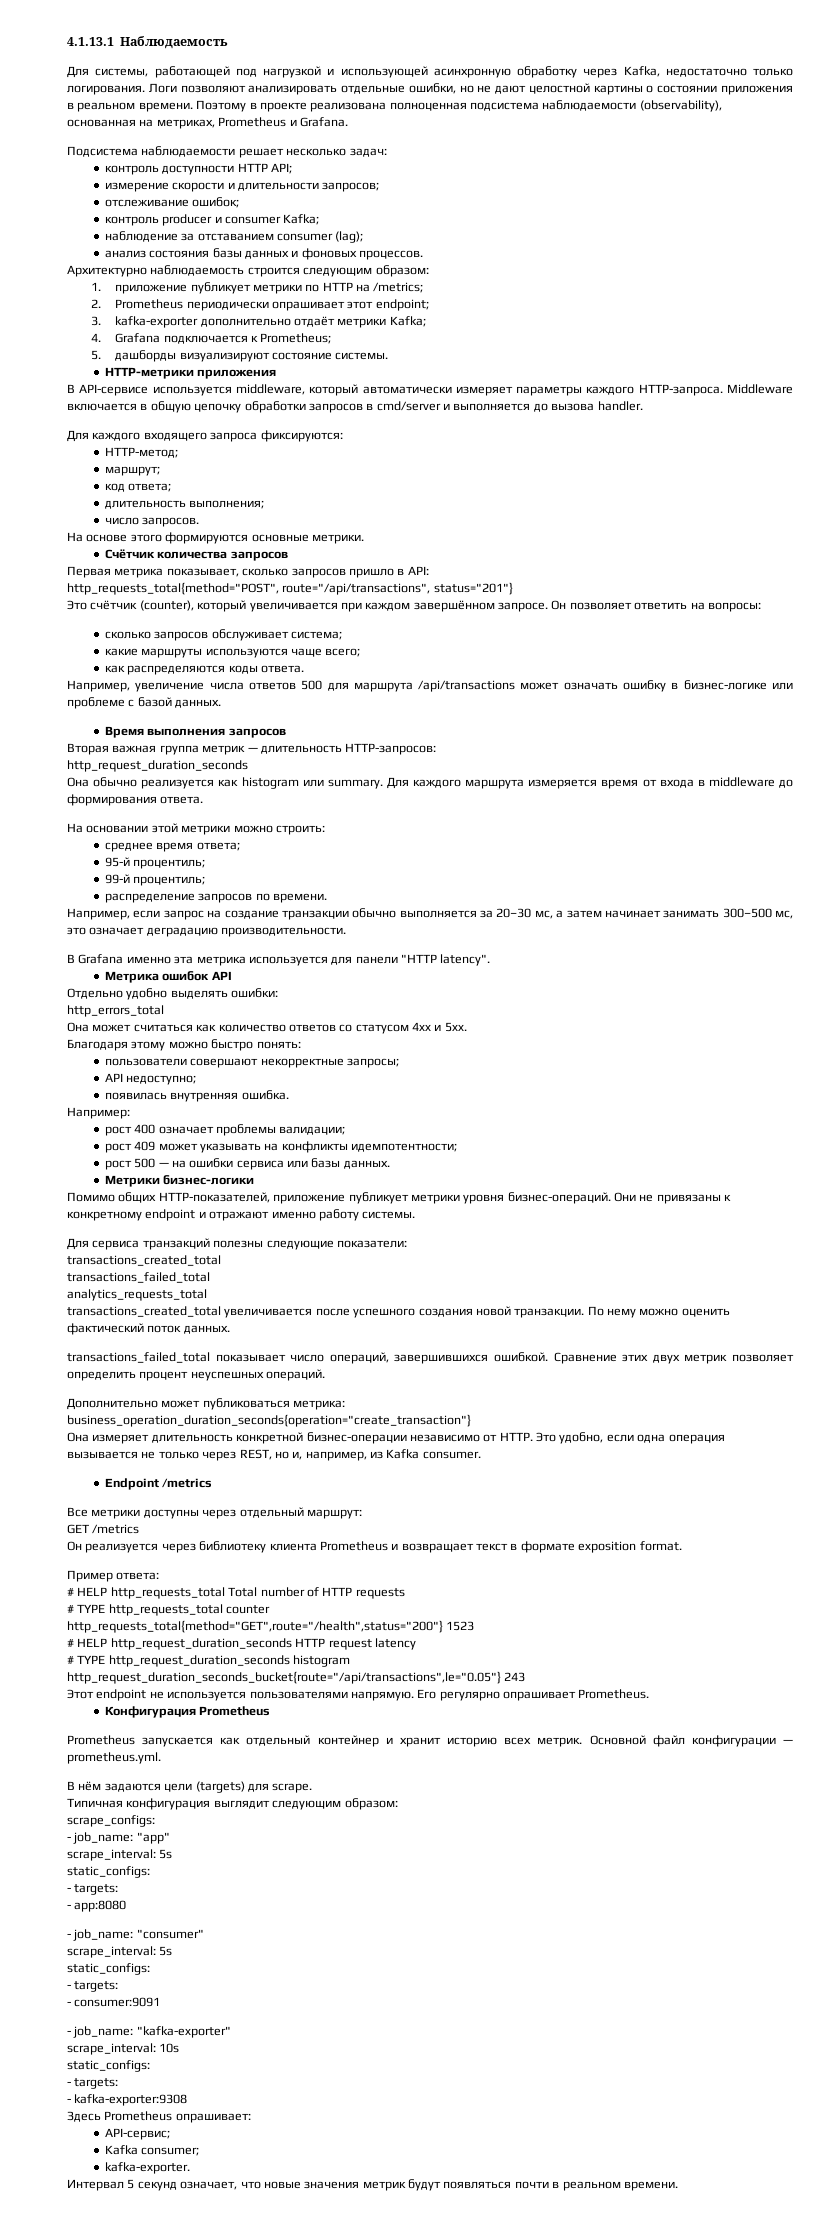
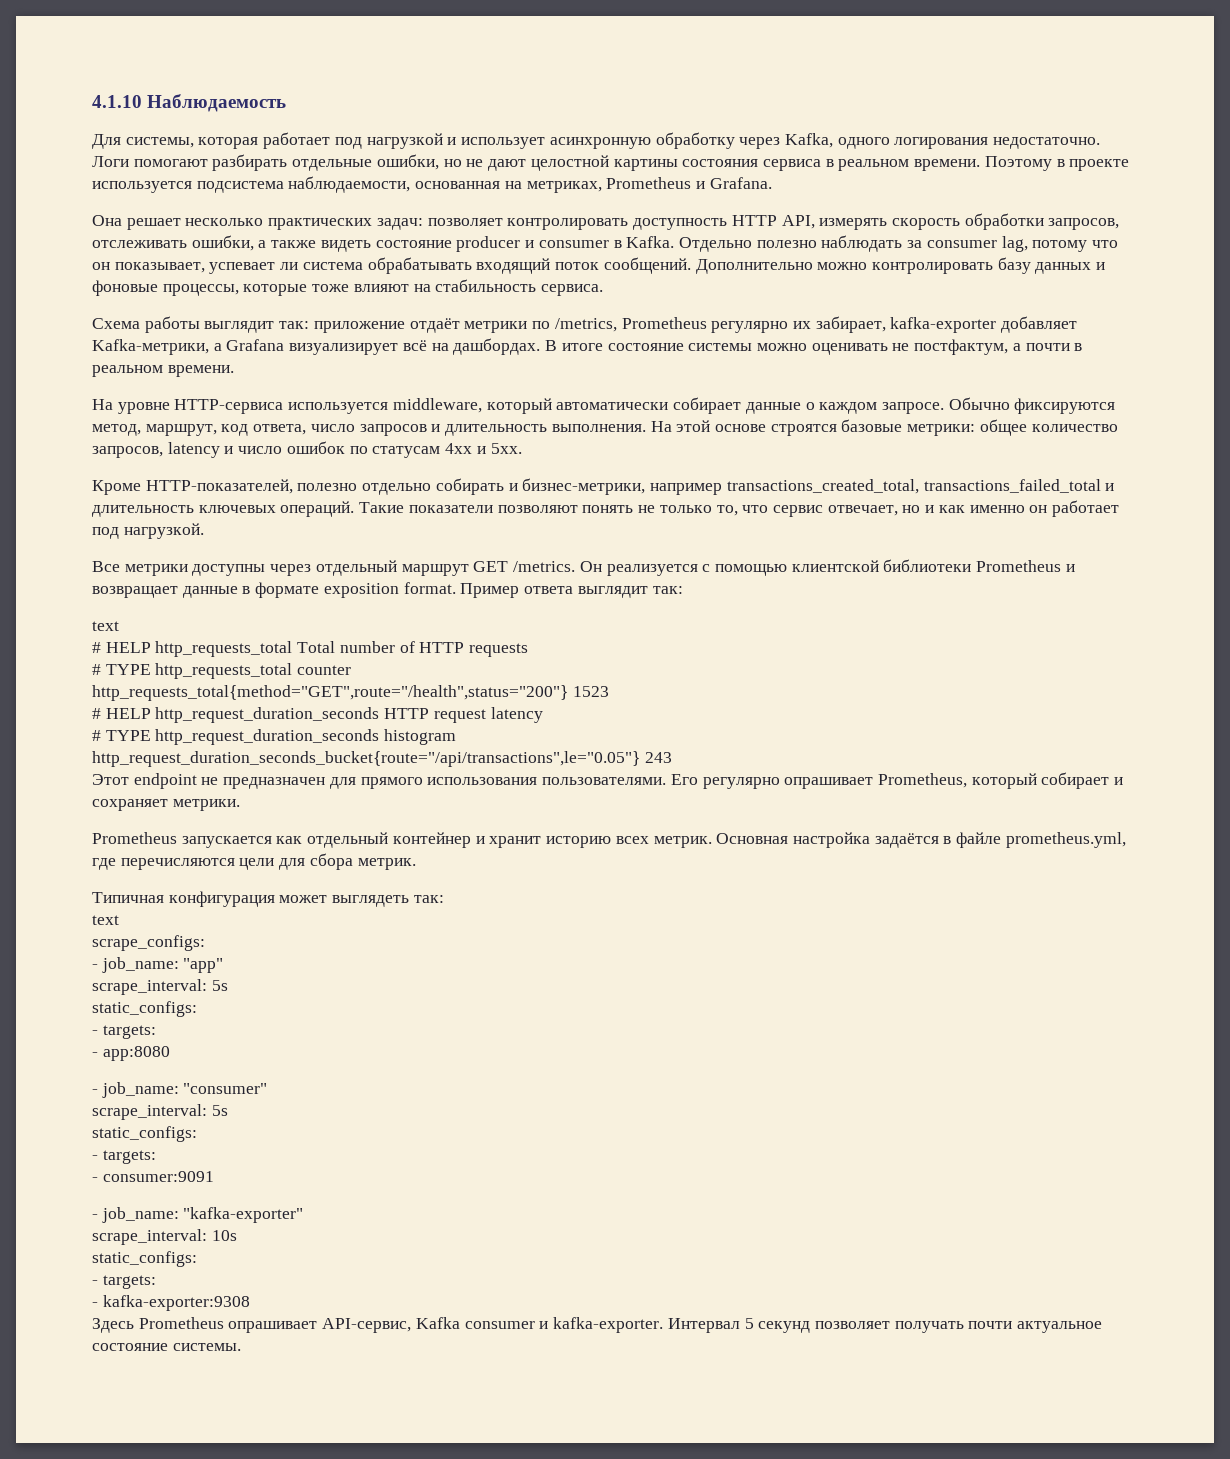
- 4.1.13.1 Наблюдаемость
+ 4.1.10 Наблюдаемость
- Для системы, работающей под нагрузкой и использующей асинхронную обработку через Kafka, недостаточно только логирования. Логи позволяют анализировать отдельные ошибки, но не дают целостной картины о состоянии приложения в реальном времени.
+ Для системы, которая работает под нагрузкой и использует асинхронную обработку через Kafka, одного логирования недостаточно. Логи помогают разбирать отдельные ошибки, но не дают целостной картины состояния сервиса в реальном времени.
- Поэтому в проекте реализована полноценная подсистема наблюдаемости (observability), основанная на метриках, Prometheus и Grafana.
+ Поэтому в проекте используется подсистема наблюдаемости, основанная на метриках, Prometheus и Grafana.
- Подсистема наблюдаемости решает несколько задач:
- контроль доступности HTTP API;
- измерение скорости и длительности запросов;
- отслеживание ошибок;
- контроль producer и consumer Kafka;
- наблюдение за отставанием consumer (lag);
- анализ состояния базы данных и фоновых процессов.
- Архитектурно наблюдаемость строится следующим образом:
- 1. приложение публикует метрики по HTTP на /metrics;
- 2. Prometheus периодически опрашивает этот endpoint;
- 3. kafka-exporter дополнительно отдаёт метрики Kafka;
- 4. Grafana подключается к Prometheus;
- 5. дашборды визуализируют состояние системы.
- HTTP-метрики приложения
- В API-сервисе используется middleware, который автоматически измеряет параметры каждого HTTP-запроса. Middleware включается в общую цепочку обработки запросов в cmd/server и выполняется до вызова handler.
- Для каждого входящего запроса фиксируются:
- HTTP-метод;
- маршрут;
- код ответа;
- длительность выполнения;
- число запросов.
- На основе этого формируются основные метрики.
- Счётчик количества запросов
- Первая метрика показывает, сколько запросов пришло в API:
- http_requests_total{method="POST", route="/api/transactions", status="201"}
- Это счётчик (counter), который увеличивается при каждом завершённом запросе. Он позволяет ответить на вопросы:
- сколько запросов обслуживает система;
- какие маршруты используются чаще всего;
- как распределяются коды ответа.
- Например, увеличение числа ответов 500 для маршрута /api/transactions может означать ошибку в бизнес-логике или проблеме с базой данных.
- Время выполнения запросов
- Вторая важная группа метрик — длительность HTTP-запросов:
- http_request_duration_seconds
- Она обычно реализуется как histogram или summary. Для каждого маршрута измеряется время от входа в middleware до формирования ответа.
- На основании этой метрики можно строить:
- среднее время ответа;
- 95-й процентиль;
- 99-й процентиль;
- распределение запросов по времени.
- Например, если запрос на создание транзакции обычно выполняется за 20–30 мс, а затем начинает занимать 300–500 мс, это означает деградацию производительности.
- В Grafana именно эта метрика используется для панели "HTTP latency".
- Метрика ошибок API
- Отдельно удобно выделять ошибки:
- http_errors_total
- Она может считаться как количество ответов со статусом 4xx и 5xx.
- Благодаря этому можно быстро понять:
- пользователи совершают некорректные запросы;
- API недоступно;
- появилась внутренняя ошибка.
- Например:
- рост 400 означает проблемы валидации;
- рост 409 может указывать на конфликты идемпотентности;
- рост 500 — на ошибки сервиса или базы данных.
- Метрики бизнес-логики
- Помимо общих HTTP-показателей, приложение публикует метрики уровня бизнес-операций. Они не привязаны к конкретному endpoint и отражают именно работу системы.
- Для сервиса транзакций полезны следующие показатели:
- transactions_created_total
- transactions_failed_total
- analytics_requests_total
- transactions_created_total увеличивается после успешного создания новой транзакции. По нему можно оценить фактический поток данных.
- transactions_failed_total показывает число операций, завершившихся ошибкой. Сравнение этих двух метрик позволяет определить процент неуспешных операций.
- Дополнительно может публиковаться метрика:
- business_operation_duration_seconds{operation="create_transaction"}
- Она измеряет длительность конкретной бизнес-операции независимо от HTTP. Это удобно, если одна операция вызывается не только через REST, но и, например, из Kafka consumer.
- Endpoint /metrics
+ Она решает несколько практических задач: позволяет контролировать доступность HTTP API, измерять скорость обработки запросов, отслеживать ошибки, а также видеть состояние producer и consumer в Kafka. Отдельно полезно наблюдать за consumer lag, потому что он показывает, успевает ли система обрабатывать входящий поток сообщений. Дополнительно можно контролировать базу данных и фоновые процессы, которые тоже влияют на стабильность сервиса.
+ Схема работы выглядит так: приложение отдаёт метрики по /metrics, Prometheus регулярно их забирает, kafka-exporter добавляет Kafka-метрики, а Grafana визуализирует всё на дашбордах. В итоге состояние системы можно оценивать не постфактум, а почти в реальном времени.
+ На уровне HTTP-сервиса используется middleware, который автоматически собирает данные о каждом запросе. Обычно фиксируются метод, маршрут, код ответа, число запросов и длительность выполнения. На этой основе строятся базовые метрики: общее количество запросов, latency и число ошибок по статусам 4xx и 5xx.
+ Кроме HTTP-показателей, полезно отдельно собирать и бизнес-метрики, например transactions_created_total, transactions_failed_total и длительность ключевых операций. Такие показатели позволяют понять не только то, что сервис отвечает, но и как именно он работает под нагрузкой.
- Все метрики доступны через отдельный маршрут:
- GET /metrics
- Он реализуется через библиотеку клиента Prometheus и возвращает текст в формате exposition format.
- Пример ответа:
+ Все метрики доступны через отдельный маршрут GET /metrics. Он реализуется с помощью клиентской библиотеки Prometheus и возвращает данные в формате exposition format. Пример ответа выглядит так:
+ text
- Этот endpoint не используется пользователями напрямую. Его регулярно опрашивает Prometheus.
- Конфигурация Prometheus
+ Этот endpoint не предназначен для прямого использования пользователями. Его регулярно опрашивает Prometheus, который собирает и сохраняет метрики.
- Основной файл конфигурации — prometheus.yml.
- В нём задаются цели (targets) для scrape.
- Типичная конфигурация выглядит следующим образом:
+ Основная настройка задаётся в файле prometheus.yml, где перечисляются цели для сбора метрик.
+ Типичная конфигурация может выглядеть так:
+ text
- Здесь Prometheus опрашивает:
- API-сервис;
- Kafka consumer;
- kafka-exporter.
- Интервал 5 секунд означает, что новые значения метрик будут появляться почти в реальном времени.
+ Здесь Prometheus опрашивает API-сервис, Kafka consumer и kafka-exporter. Интервал 5 секунд позволяет получать почти актуальное состояние системы.

